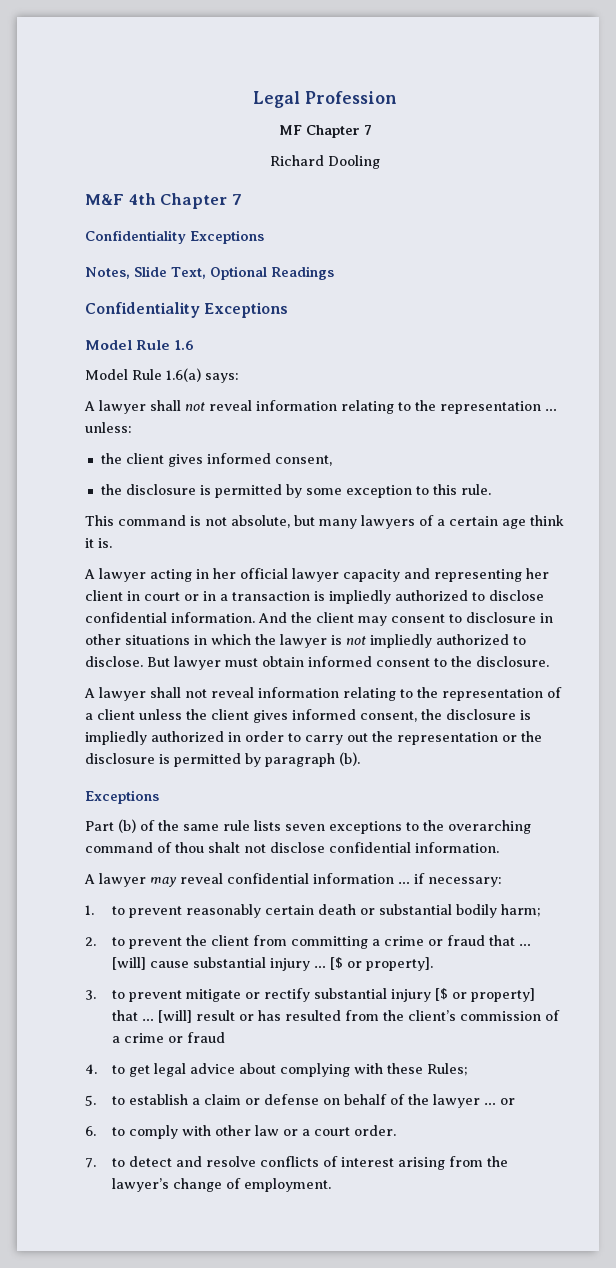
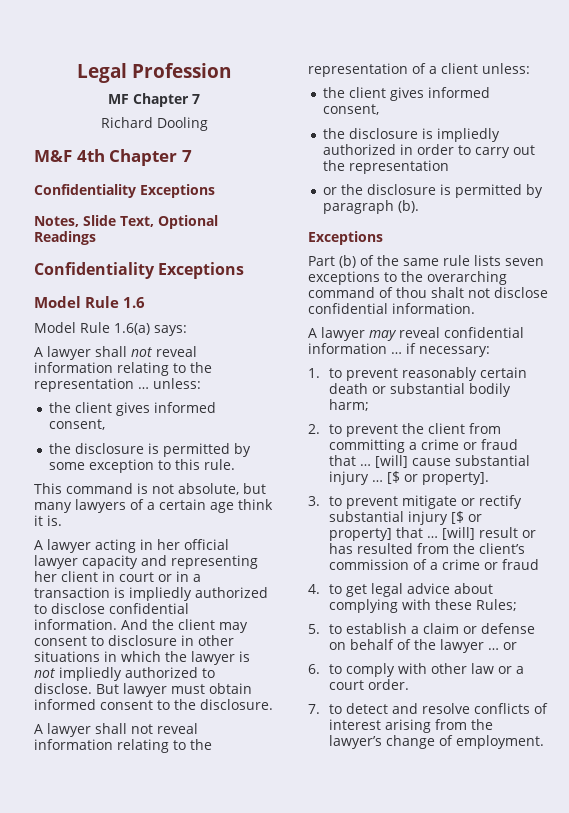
- A lawyer shall not reveal information relating to the representation of a client unless the client gives informed consent, the disclosure is impliedly authorized in order to carry out the representation or the disclosure is permitted by paragraph (b).
+ A lawyer shall not reveal information relating to the representation of a client unless:
+ the client gives informed consent,
+ the disclosure is impliedly authorized in order to carry out the representation
+ or the disclosure is permitted by paragraph (b).

